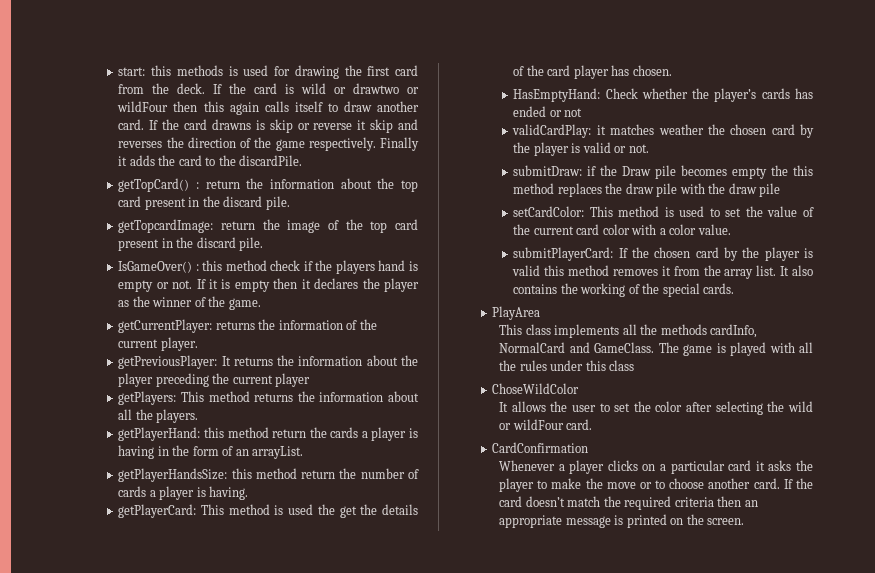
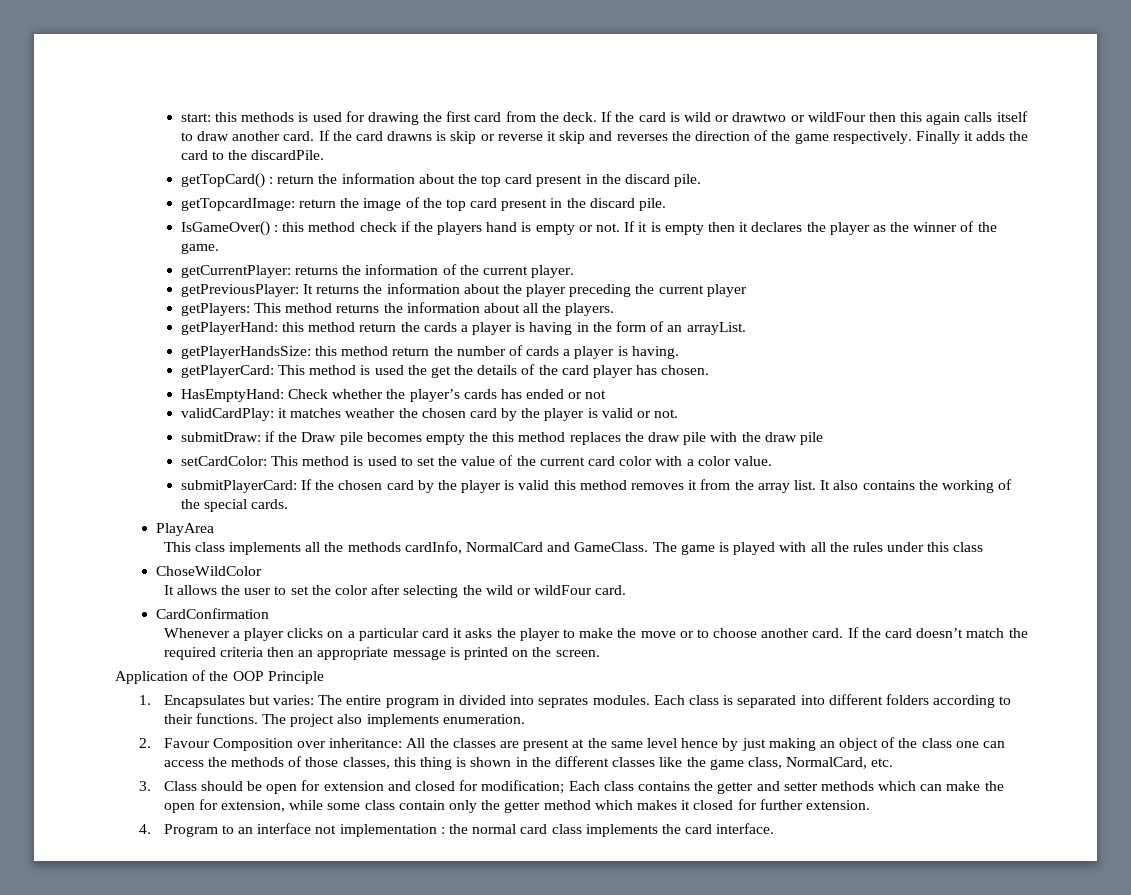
+ Application of the OOP Principle
+ 1. Encapsulates but varies: The entire program in divided into seprates modules. Each class is separated into different folders according to their functions. The project also implements enumeration.
+ 2. Favour Composition over inheritance: All the classes are present at the same level hence by just making an object of the class one can access the methods of those classes, this thing is shown in the different classes like the game class, NormalCard, etc.
+ 3. Class should be open for extension and closed for modification; Each class contains the getter and setter methods which can make the open for extension, while some class contain only the getter method which makes it closed for further extension.
+ 4. Program to an interface not implementation : the normal card class implements the card interface.

